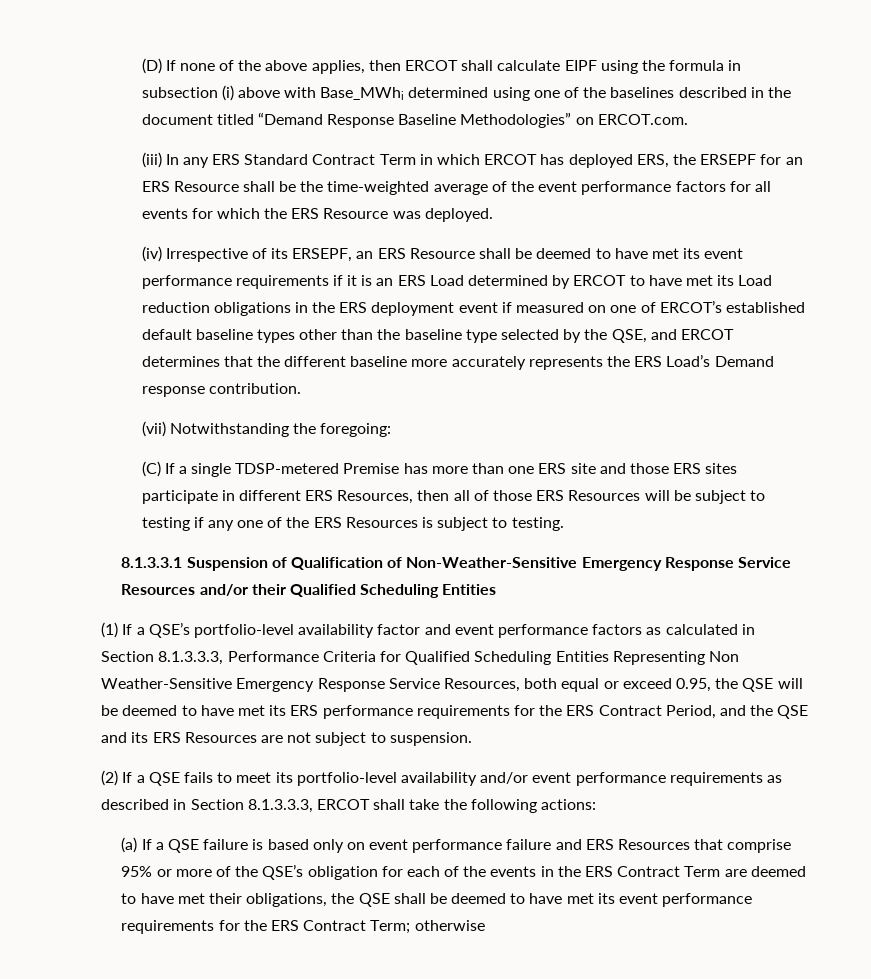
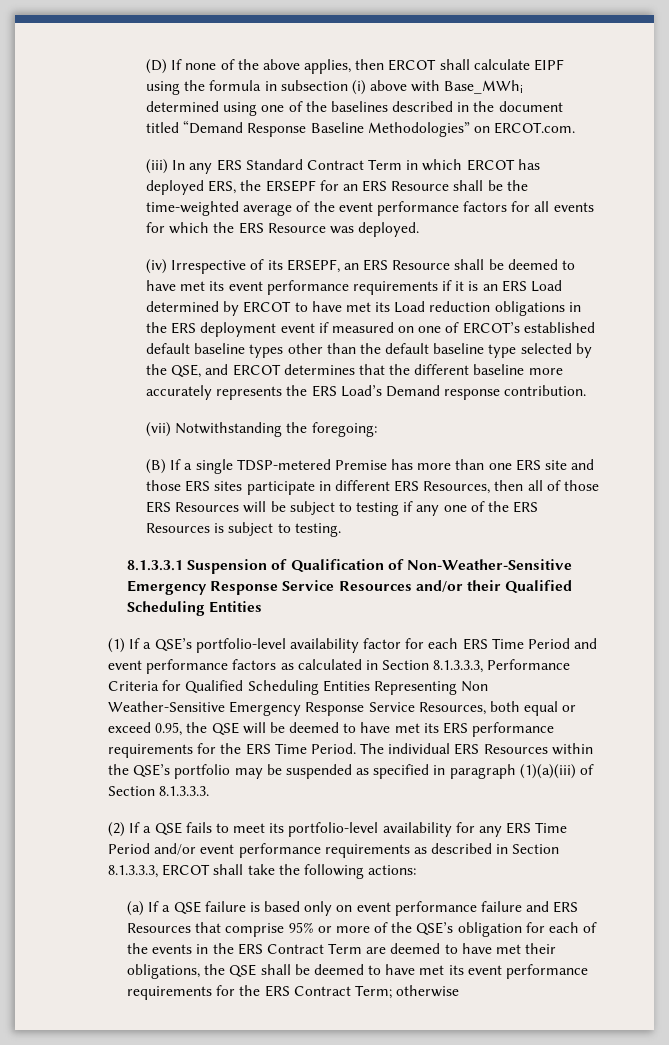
- (iv) Irrespective of its ERSEPF, an ERS Resource shall be deemed to have met its event performance requirements if it is an ERS Load determined by ERCOT to have met its Load reduction obligations in the ERS deployment event if measured on one of ERCOT’s established default baseline types other than the baseline type selected by the QSE, and ERCOT determines that the different baseline more accurately represents the ERS Load’s Demand response contribution.
+ (iv) Irrespective of its ERSEPF, an ERS Resource shall be deemed to have met its event performance requirements if it is an ERS Load determined by ERCOT to have met its Load reduction obligations in the ERS deployment event if measured on one of ERCOT’s established default baseline types other than the default baseline type selected by the QSE, and ERCOT determines that the different baseline more accurately represents the ERS Load’s Demand response contribution.
- (C) If a single TDSP-metered Premise has more than one ERS site and those ERS sites participate in different ERS Resources, then all of those ERS Resources will be subject to testing if any one of the ERS Resources is subject to testing.
+ (B) If a single TDSP-metered Premise has more than one ERS site and those ERS sites participate in different ERS Resources, then all of those ERS Resources will be subject to testing if any one of the ERS Resources is subject to testing.
- (1) If a QSE’s portfolio-level availability factor and event performance factors as calculated in Section 8.1.3.3.3, Performance Criteria for Qualified Scheduling Entities Representing Non Weather-Sensitive Emergency Response Service Resources, both equal or exceed 0.95, the QSE will be deemed to have met its ERS performance requirements for the ERS Contract Period, and the QSE and its ERS Resources are not subject to suspension.
+ (1) If a QSE’s portfolio-level availability factor for each ERS Time Period and event performance factors as calculated in Section 8.1.3.3.3, Performance Criteria for Qualified Scheduling Entities Representing Non Weather-Sensitive Emergency Response Service Resources, both equal or exceed 0.95, the QSE will be deemed to have met its ERS performance requirements for the ERS Time Period. The individual ERS Resources within the QSE’s portfolio may be suspended as specified in paragraph (1)(a)(iii) of Section 8.1.3.3.3.
- (2) If a QSE fails to meet its portfolio-level availability and/or event performance requirements as described in Section 8.1.3.3.3, ERCOT shall take the following actions:
+ (2) If a QSE fails to meet its portfolio-level availability for any ERS Time Period and/or event performance requirements as described in Section 8.1.3.3.3, ERCOT shall take the following actions:

